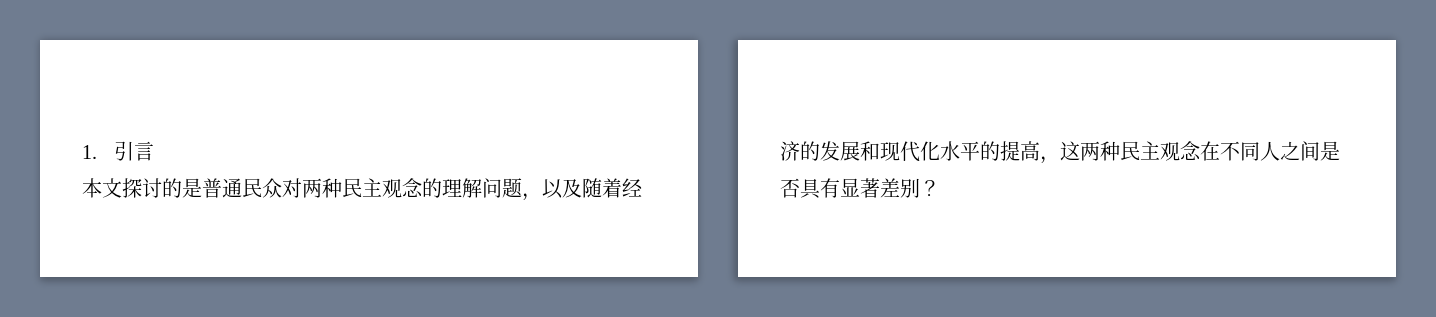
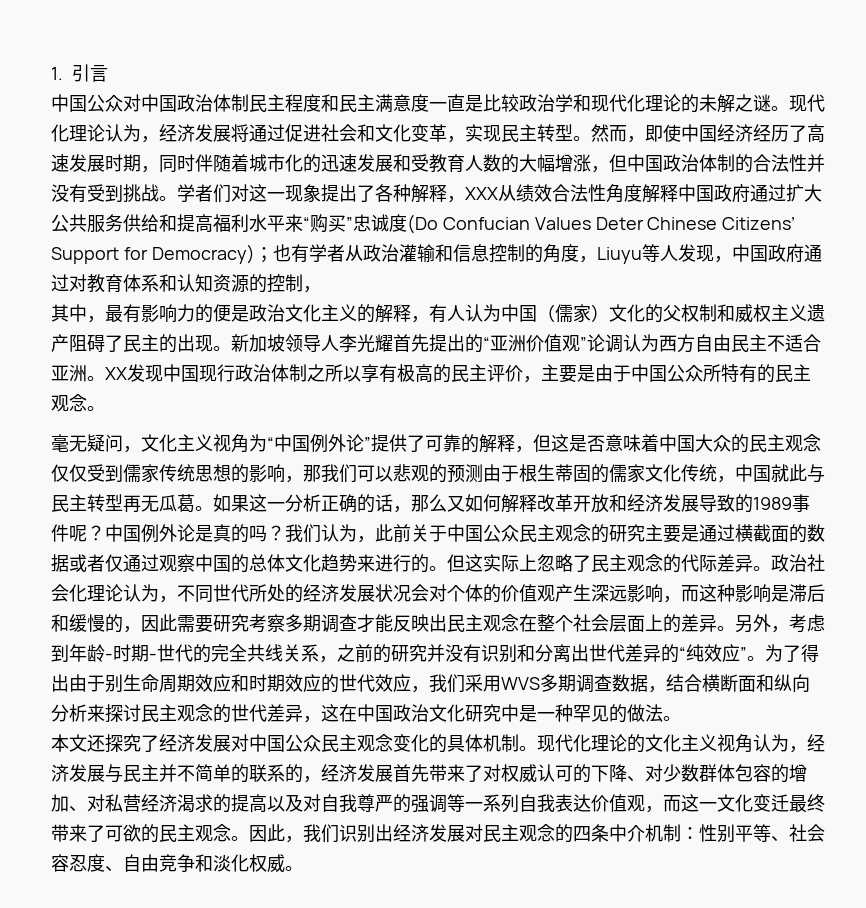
- 本文探讨的是普通民众对两种民主观念的理解问题，以及随着经济的发展和现代化水平的提高，这两种民主观念在不同人之间是否具有显著差别？
+ 中国公众对中国政治体制民主程度和民主满意度一直是比较政治学和现代化理论的未解之谜。现代化理论认为，经济发展将通过促进社会和文化变革，实现民主转型。然而，即使中国经济经历了高速发展时期，同时伴随着城市化的迅速发展和受教育人数的大幅增涨，但中国政治体制的合法性并没有受到挑战。学者们对这一现象提出了各种解释，XXX从绩效合法性角度解释中国政府通过扩大公共服务供给和提高福利水平来“购买”忠诚度(Do Confucian Values Deter Chinese Citizens’ Support for Democracy)；也有学者从政治灌输和信息控制的角度，Liuyu等人发现，中国政府通过对教育体系和认知资源的控制，
+ 其中，最有影响力的便是政治文化主义的解释，有人认为中国（儒家）文化的父权制和威权主义遗产阻碍了民主的出现。新加坡领导人李光耀首先提出的“亚洲价值观”论调认为西方自由民主不适合亚洲。XX发现中国现行政治体制之所以享有极高的民主评价，主要是由于中国公众所特有的民主观念。
+ 毫无疑问，文化主义视角为“中国例外论”提供了可靠的解释，但这是否意味着中国大众的民主观念仅仅受到儒家传统思想的影响，那我们可以悲观的预测由于根生蒂固的儒家文化传统，中国就此与民主转型再无瓜葛。如果这一分析正确的话，那么又如何解释改革开放和经济发展导致的1989事件呢？中国例外论是真的吗？我们认为，此前关于中国公众民主观念的研究主要是通过横截面的数据或者仅通过观察中国的总体文化趋势来进行的。但这实际上忽略了民主观念的代际差异。政治社会化理论认为，不同世代所处的经济发展状况会对个体的价值观产生深远影响，而这种影响是滞后和缓慢的，因此需要研究考察多期调查才能反映出民主观念在整个社会层面上的差异。另外，考虑到年龄-时期-世代的完全共线关系，之前的研究并没有识别和分离出世代差异的“纯效应”。为了得出由于别生命周期效应和时期效应的世代效应，我们采用WVS多期调查数据，结合横断面和纵向分析来探讨民主观念的世代差异，这在中国政治文化研究中是一种罕见的做法。
+ 本文还探究了经济发展对中国公众民主观念变化的具体机制。现代化理论的文化主义视角认为，经济发展与民主并不简单的联系的，经济发展首先带来了对权威认可的下降、对少数群体包容的增加、对私营经济渴求的提高以及对自我尊严的强调等一系列自我表达价值观，而这一文化变迁最终带来了可欲的民主观念。因此，我们识别出经济发展对民主观念的四条中介机制：性别平等、社会容忍度、自由竞争和淡化权威。

